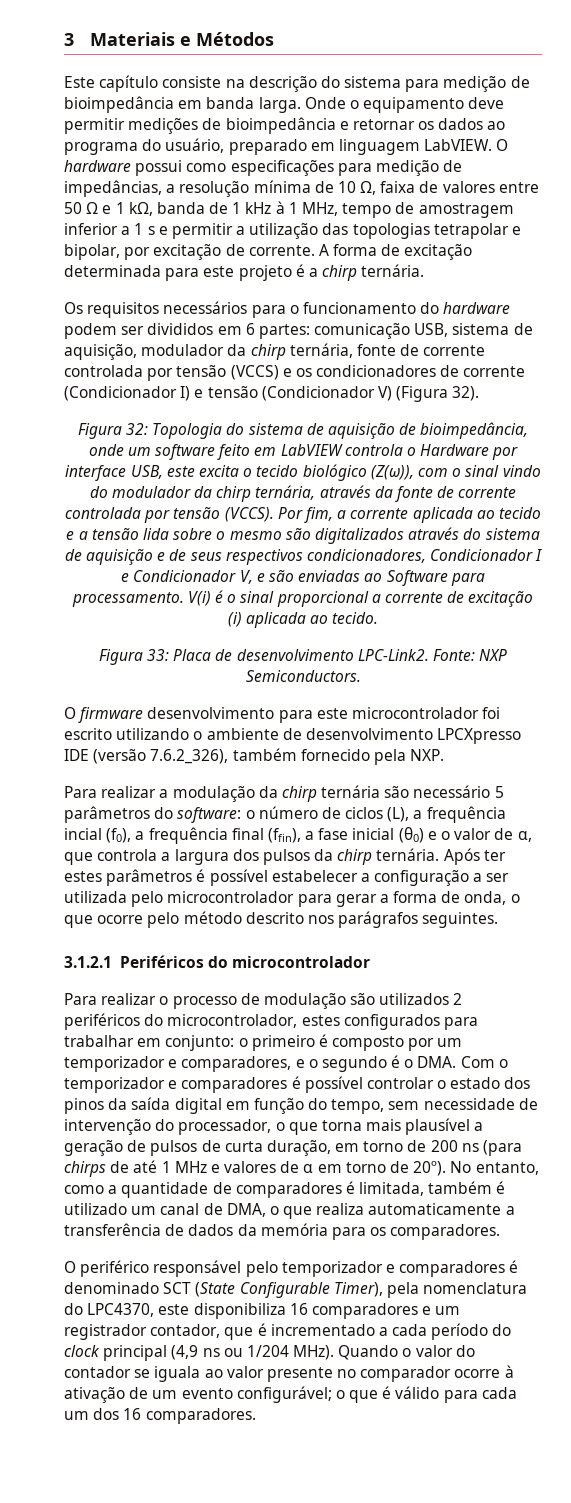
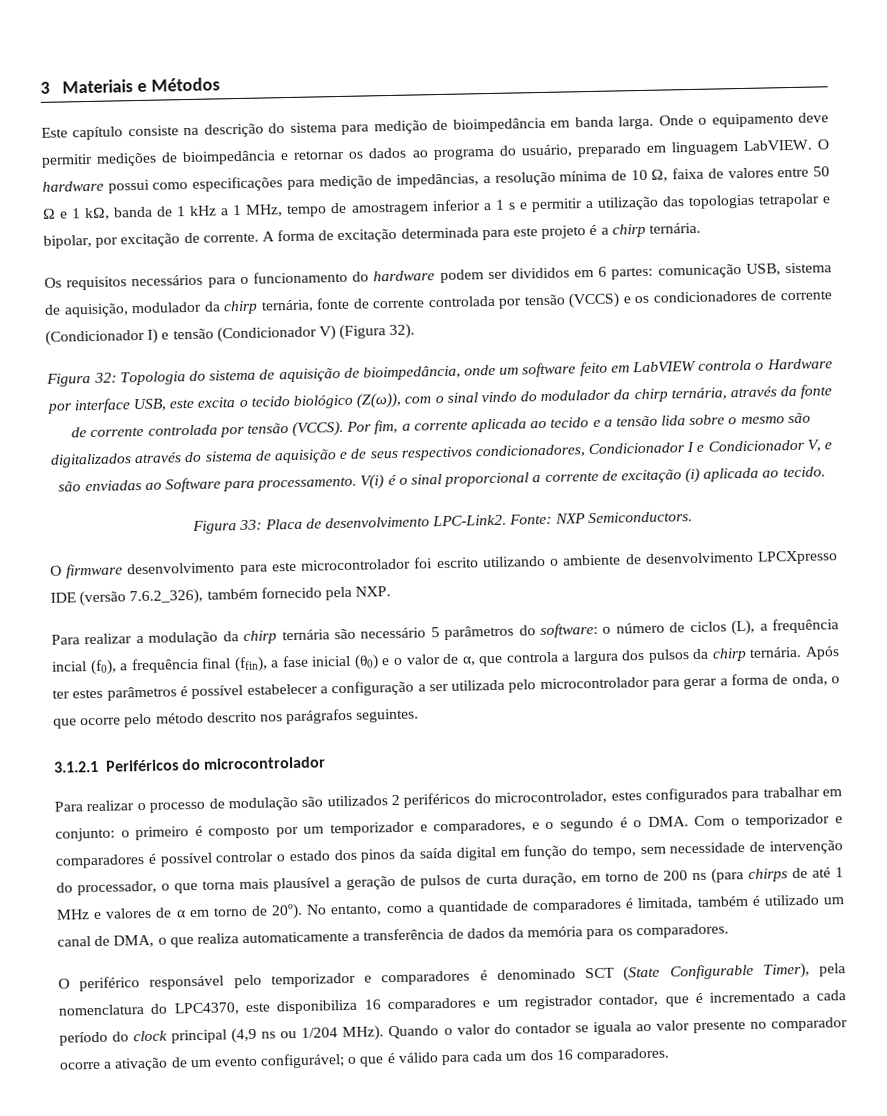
- O hardware possui como especificações para medição de impedâncias, a resolução mínima de 10 Ω, faixa de valores entre 50 Ω e 1 kΩ, banda de 1 kHz à 1 MHz, tempo de amostragem inferior a 1 s e permitir a utilização das topologias tetrapolar e bipolar, por excitação de corrente.
+ O hardware possui como especificações para medição de impedâncias, a resolução mínima de 10 Ω, faixa de valores entre 50 Ω e 1 kΩ, banda de 1 kHz a 1 MHz, tempo de amostragem inferior a 1 s e permitir a utilização das topologias tetrapolar e bipolar, por excitação de corrente.
- Quando o valor do contador se iguala ao valor presente no comparador ocorre à ativação de um evento configurável; o que é válido para cada um dos 16 comparadores.
+ Quando o valor do contador se iguala ao valor presente no comparador ocorre a ativação de um evento configurável; o que é válido para cada um dos 16 comparadores.

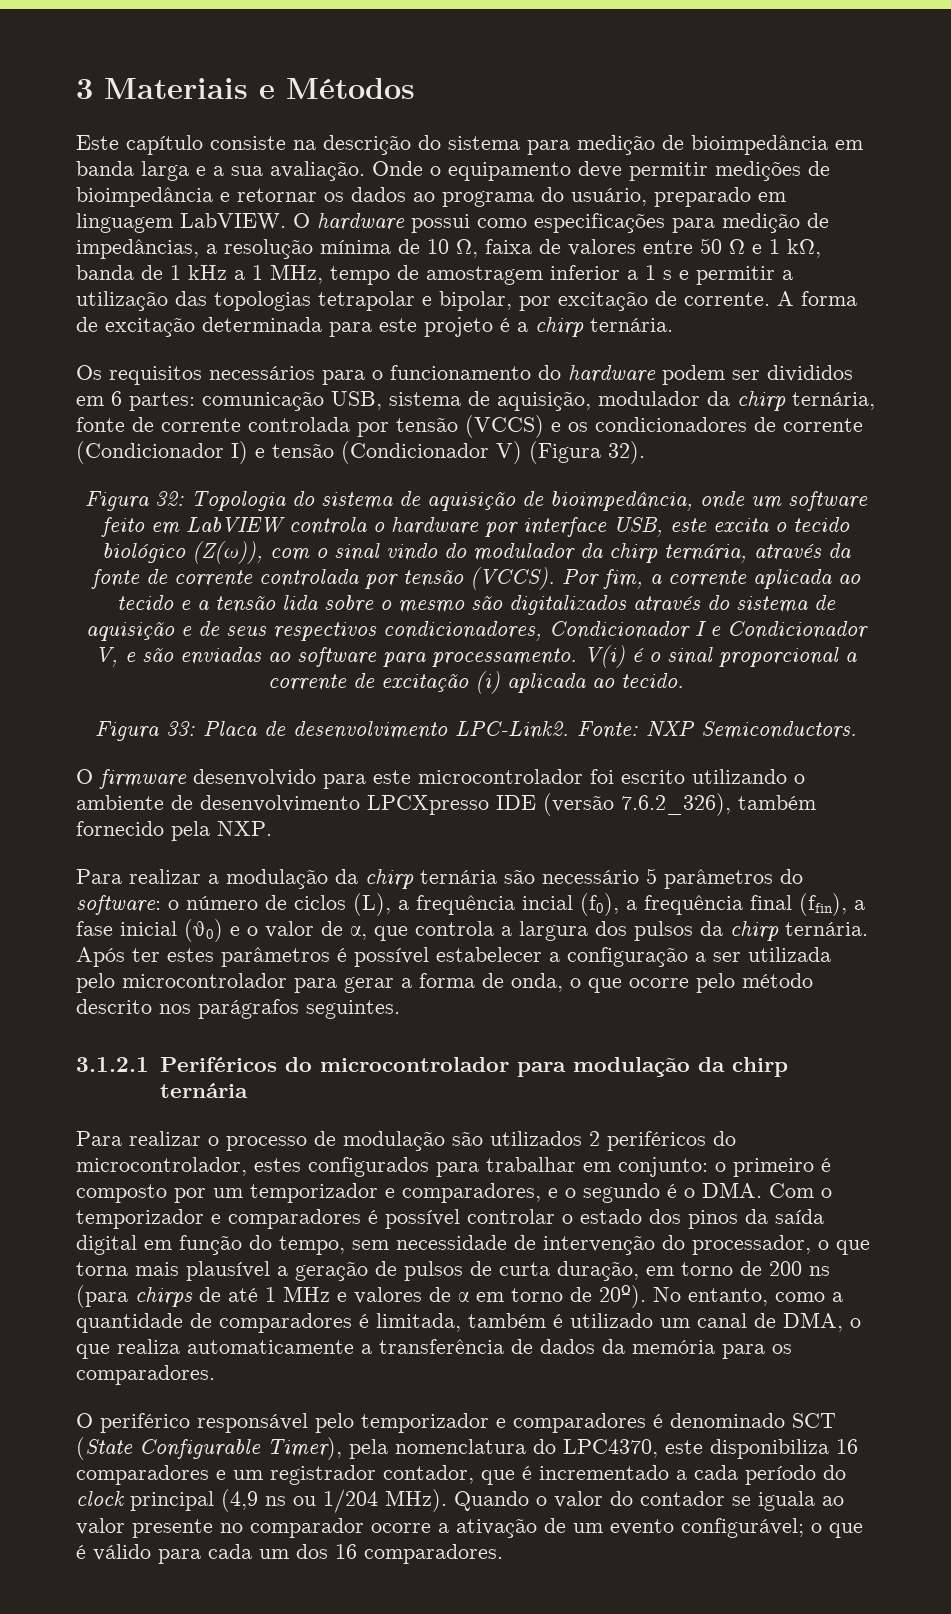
- Este capítulo consiste na descrição do sistema para medição de bioimpedância em banda larga.
+ Este capítulo consiste na descrição do sistema para medição de bioimpedância em banda larga e a sua avaliação.
- Figura 32: Topologia do sistema de aquisição de bioimpedância, onde um software feito em LabVIEW controla o Hardware por interface USB, este excita o tecido biológico (Z(ω)), com o sinal vindo do modulador da chirp ternária, através da fonte de corrente controlada por tensão (VCCS).
+ Figura 32: Topologia do sistema de aquisição de bioimpedância, onde um software feito em LabVIEW controla o hardware por interface USB, este excita o tecido biológico (Z(ω)), com o sinal vindo do modulador da chirp ternária, através da fonte de corrente controlada por tensão (VCCS).
- Por fim, a corrente aplicada ao tecido e a tensão lida sobre o mesmo são digitalizados através do sistema de aquisição e de seus respectivos condicionadores, Condicionador I e Condicionador V, e são enviadas ao Software para processamento.
+ Por fim, a corrente aplicada ao tecido e a tensão lida sobre o mesmo são digitalizados através do sistema de aquisição e de seus respectivos condicionadores, Condicionador I e Condicionador V, e são enviadas ao software para processamento.
- O firmware desenvolvimento para este microcontrolador foi escrito utilizando o ambiente de desenvolvimento LPCXpresso IDE (versão 7.6.2_326), também fornecido pela NXP.
+ O firmware desenvolvido para este microcontrolador foi escrito utilizando o ambiente de desenvolvimento LPCXpresso IDE (versão 7.6.2_326), também fornecido pela NXP.
- 3.1.2.1 Periféricos do microcontrolador
+ 3.1.2.1 Periféricos do microcontrolador para modulação da chirp ternária

